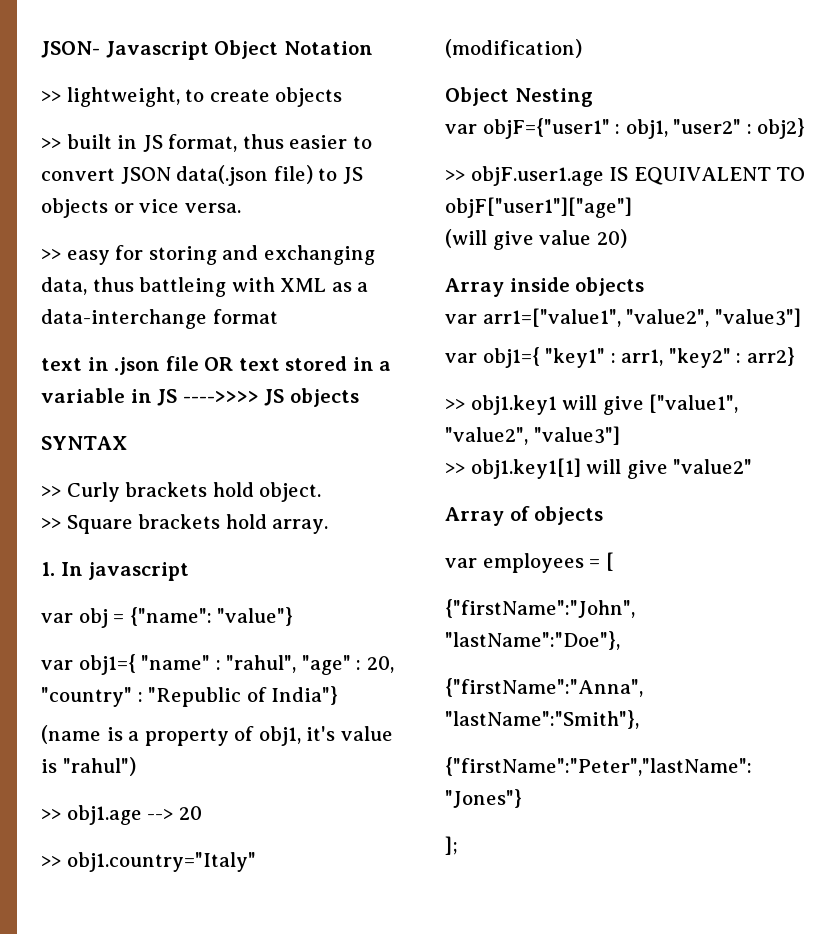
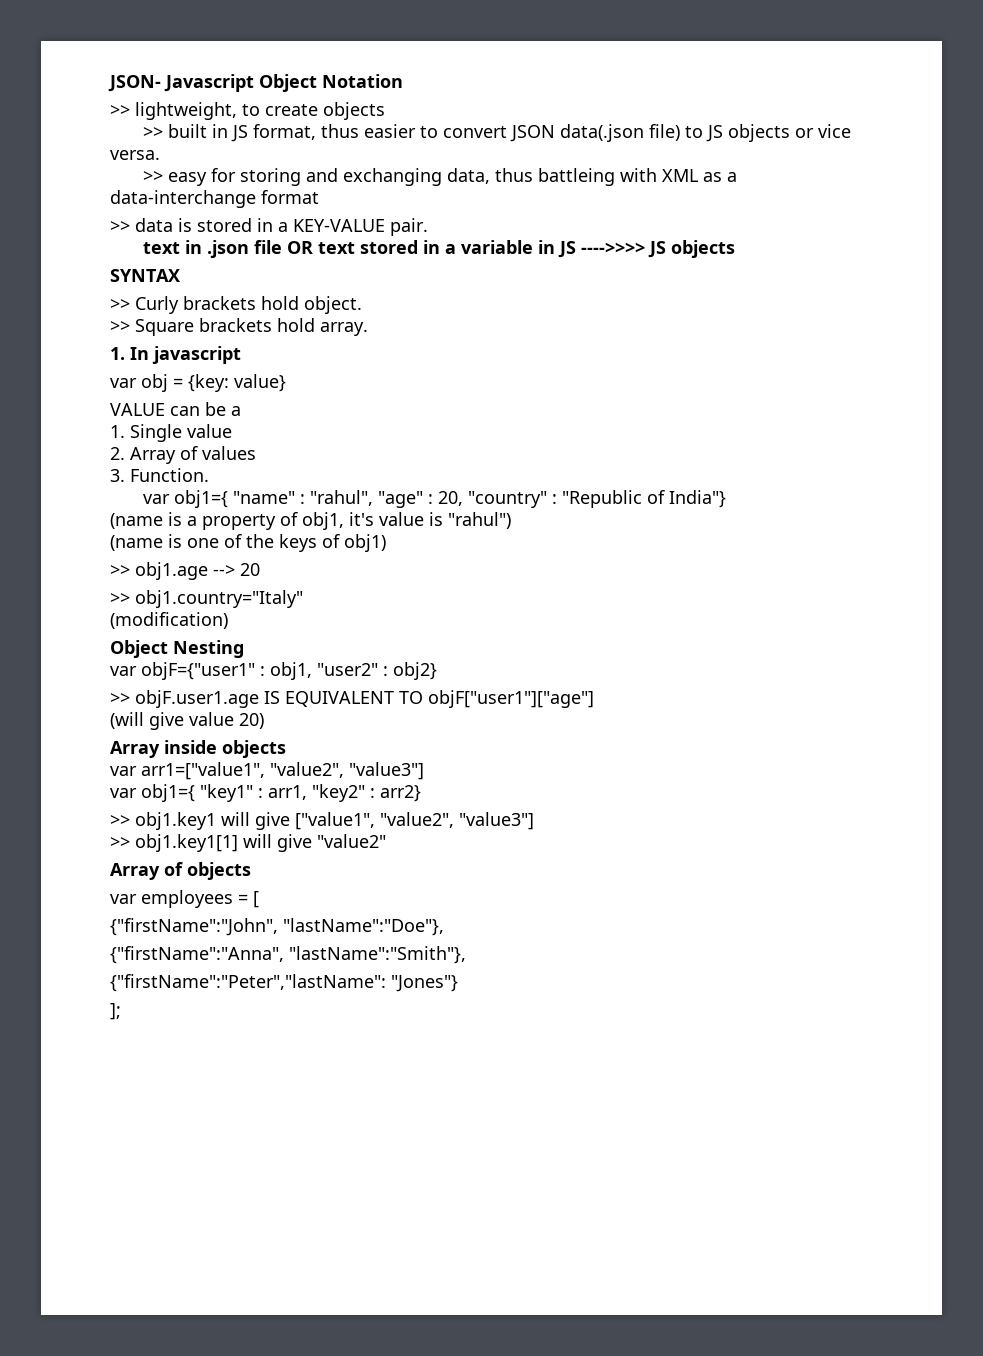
+ >> data is stored in a KEY-VALUE pair.
- var obj = {"name": "value"}
+ var obj = {key: value}
+ VALUE can be a
+ 1. Single value
+ 2. Array of values
+ 3. Function.
+ (name is one of the keys of obj1)

